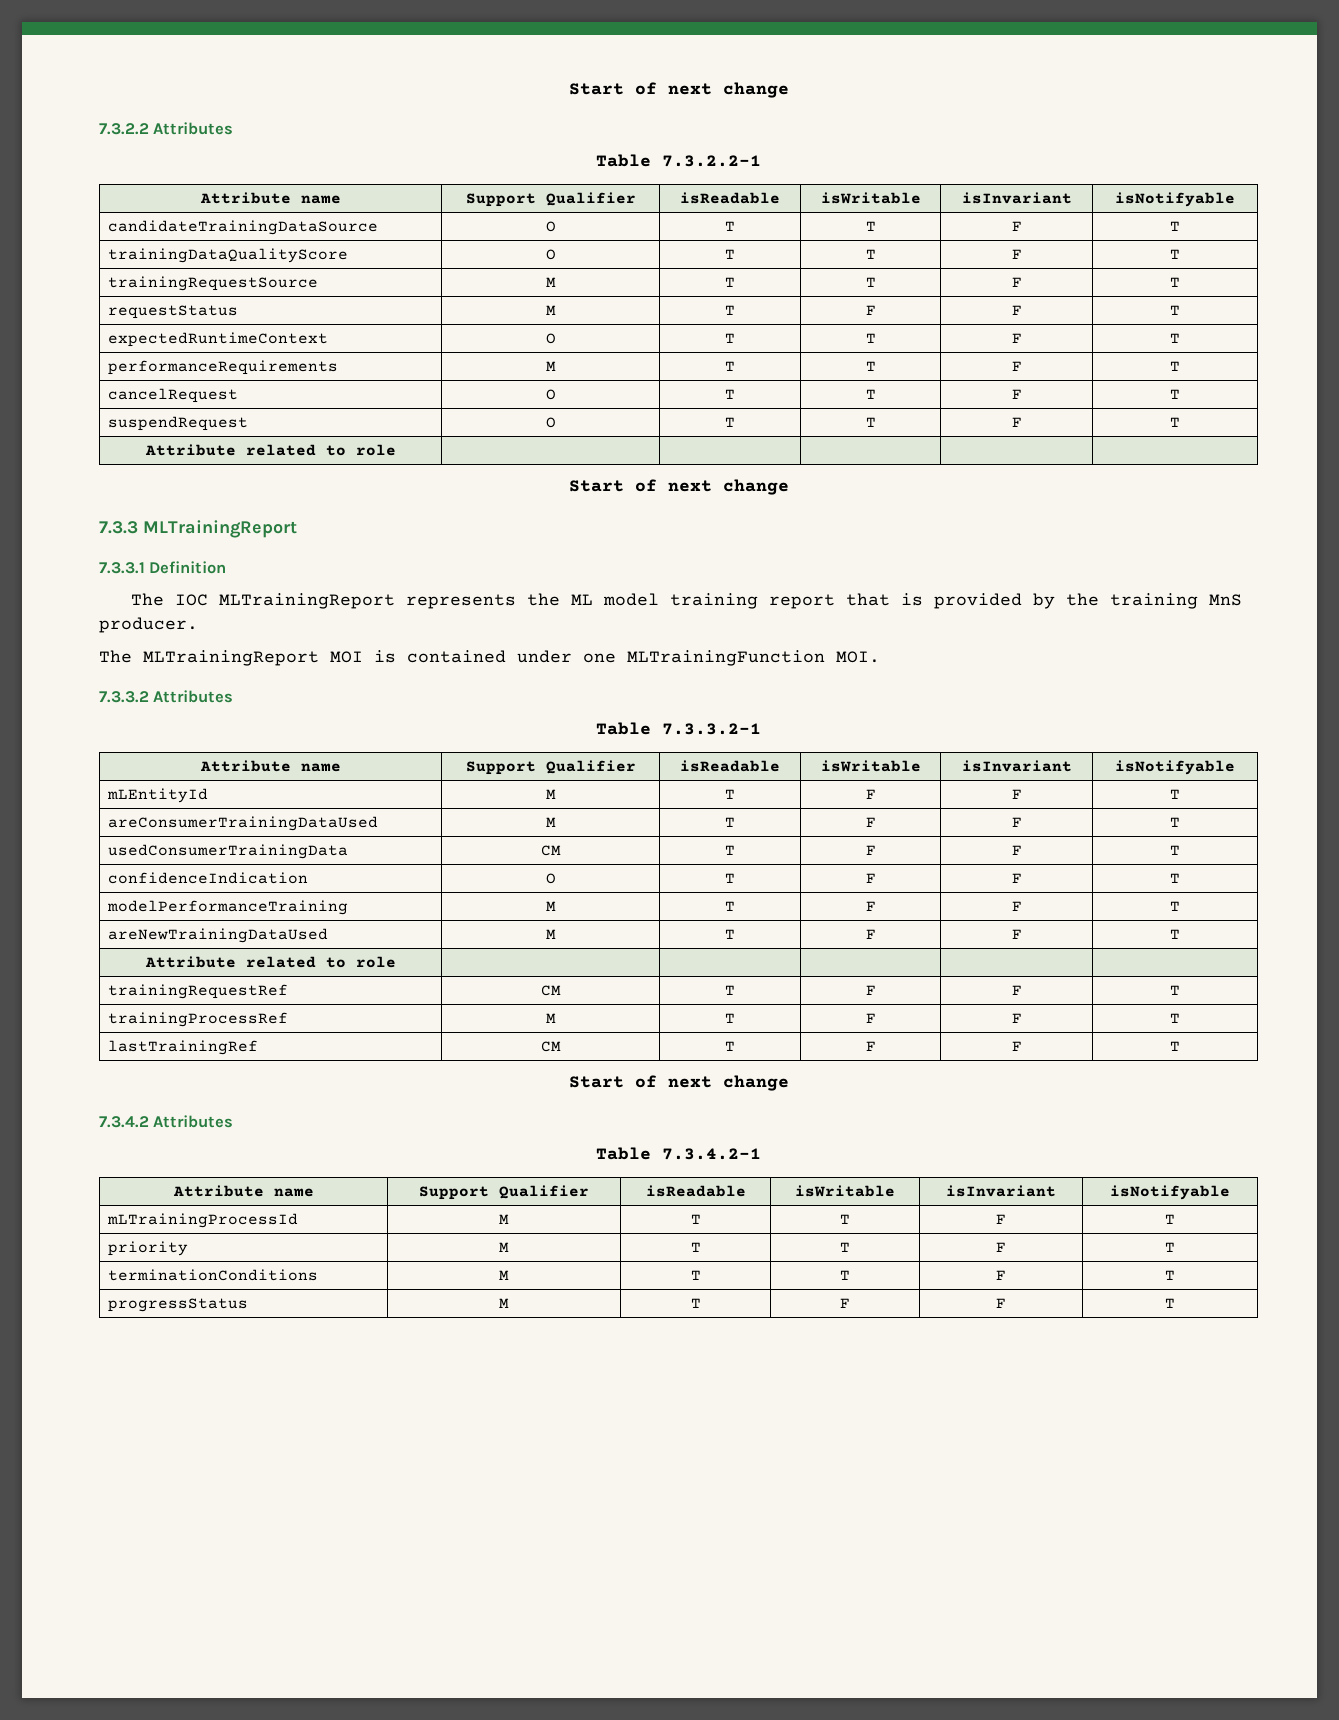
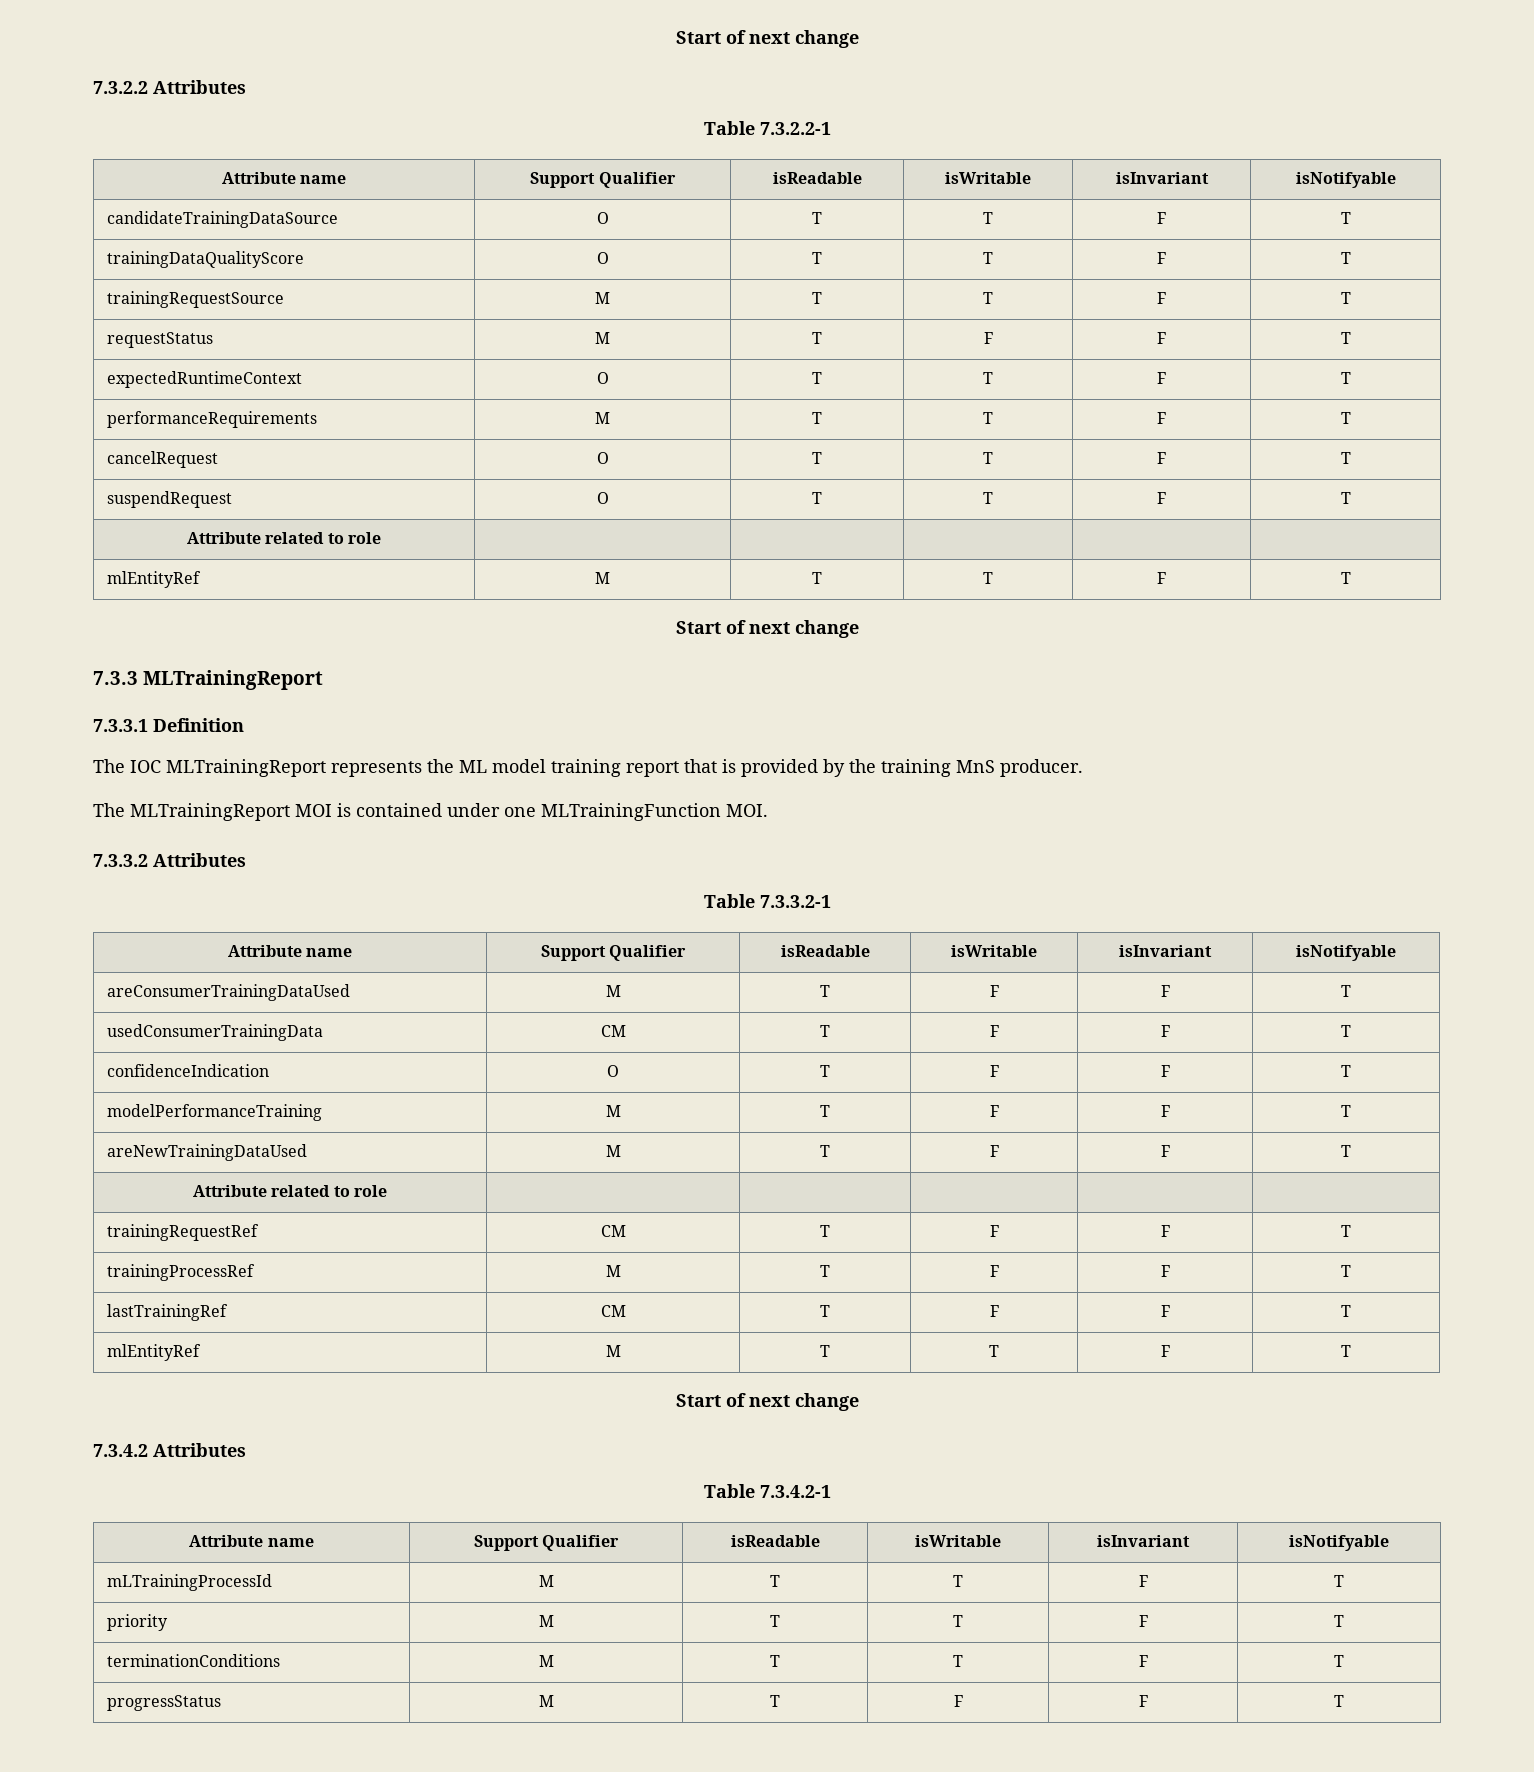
  suspendRequest | O | T | T | F | T
  Attribute related to role | | | | |
+ mlEntityRef | M | T | T | F | T
- mLEntityId | M | T | F | F | T
  lastTrainingRef | CM | T | F | F | T
+ mlEntityRef | M | T | T | F | T

